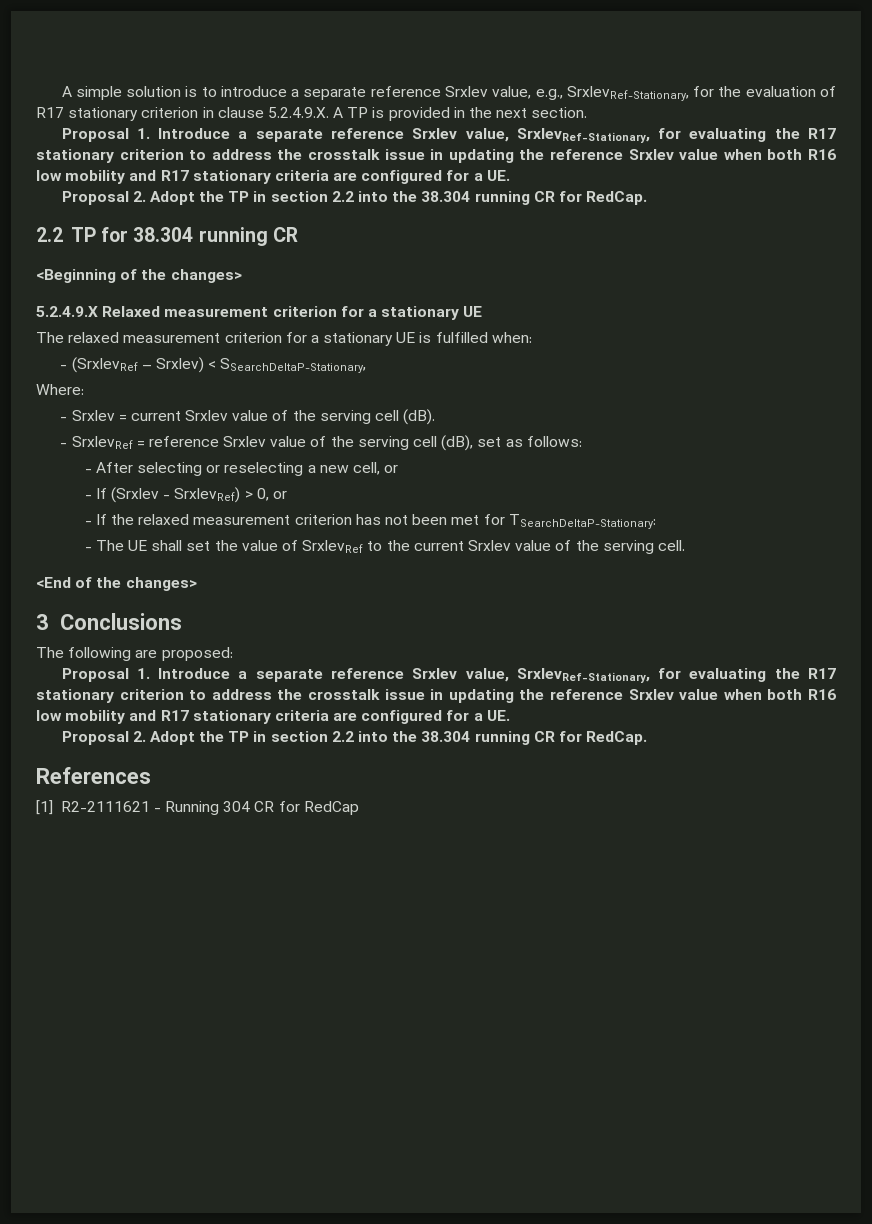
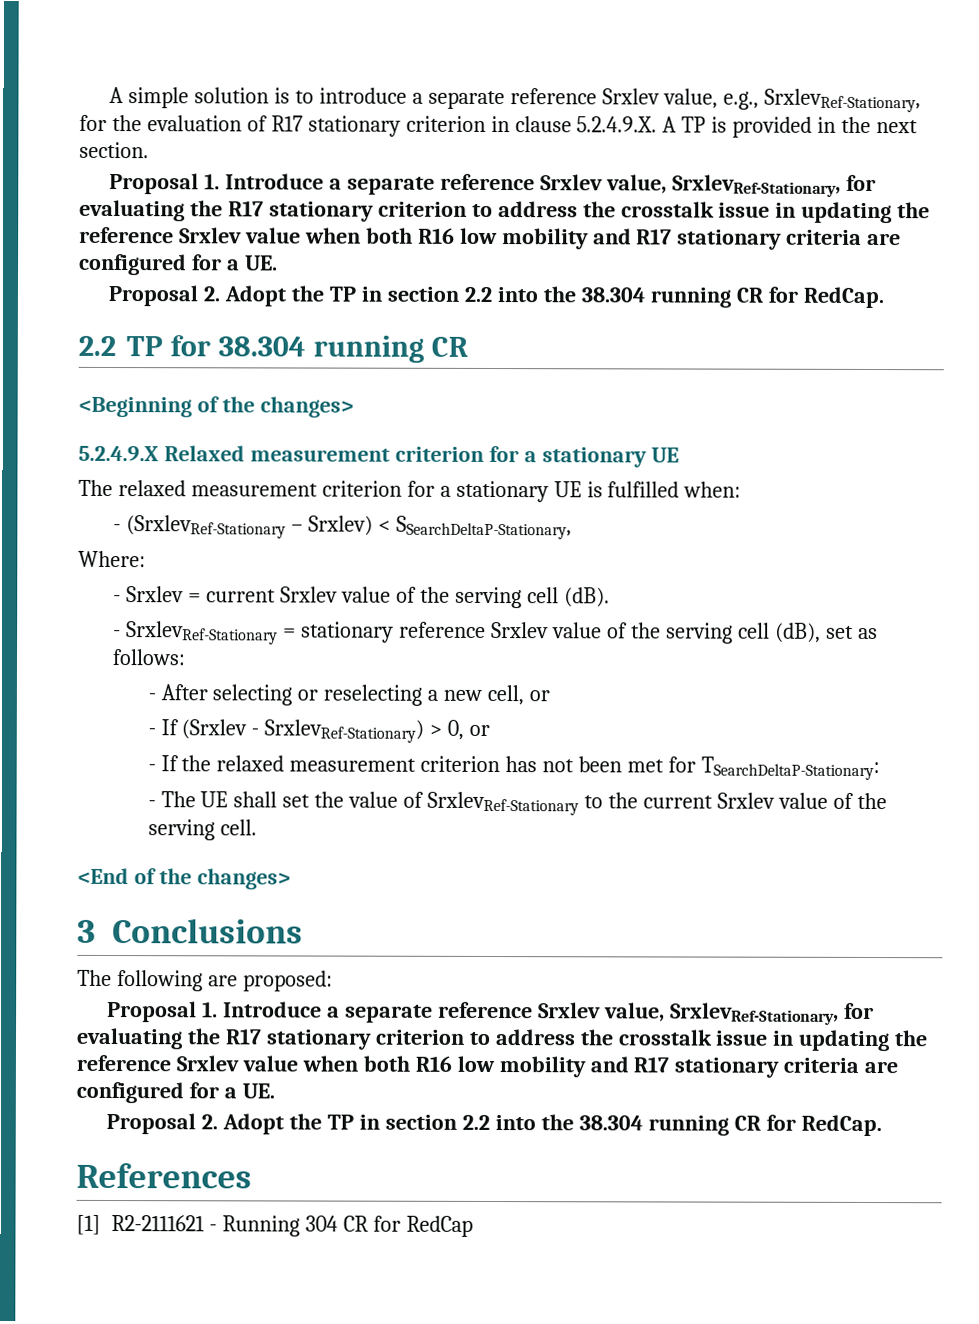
- - (SrxlevRef – Srxlev) < SSearchDeltaP-Stationary,
+ - (SrxlevRef-Stationary – Srxlev) < SSearchDeltaP-Stationary,
- - SrxlevRef = reference Srxlev value of the serving cell (dB), set as follows:
+ - SrxlevRef-Stationary = stationary reference Srxlev value of the serving cell (dB), set as follows:
- - If (Srxlev - SrxlevRef) > 0, or
+ - If (Srxlev - SrxlevRef-Stationary) > 0, or
- - The UE shall set the value of SrxlevRef to the current Srxlev value of the serving cell.
+ - The UE shall set the value of SrxlevRef-Stationary to the current Srxlev value of the serving cell.

